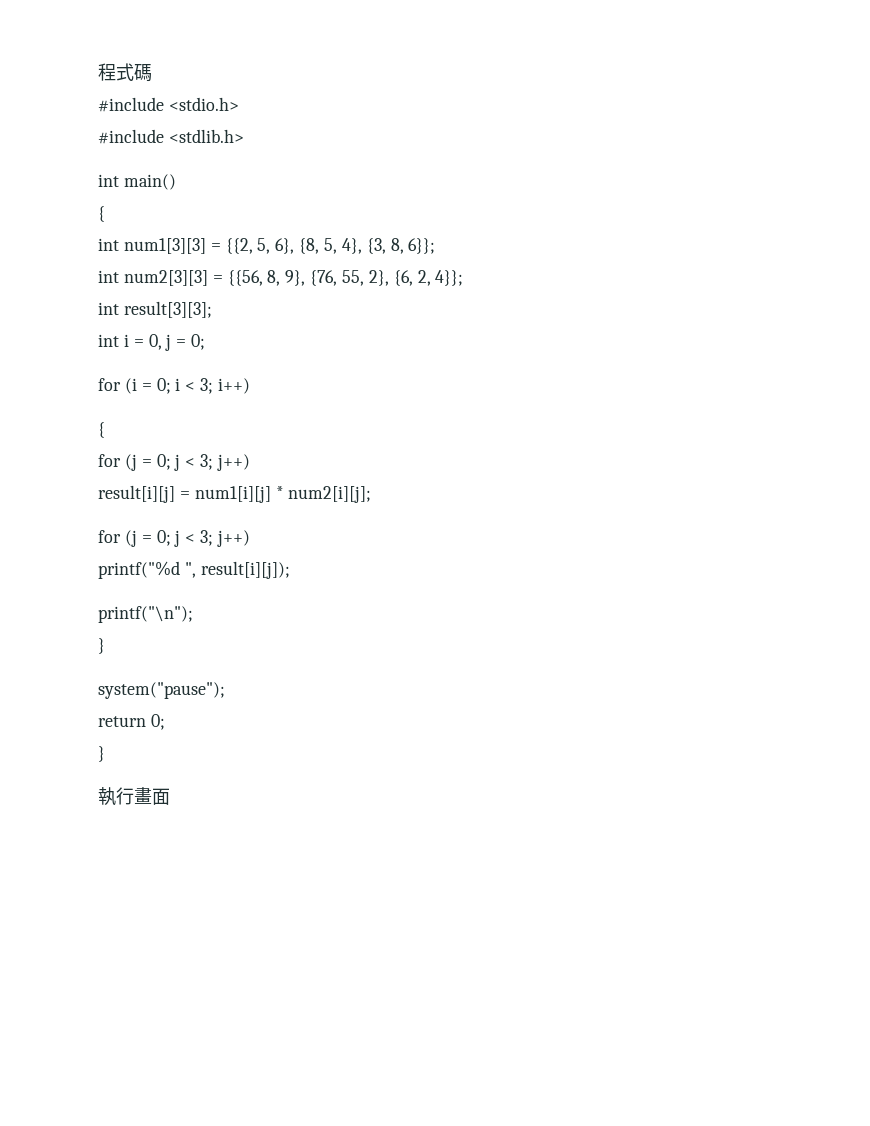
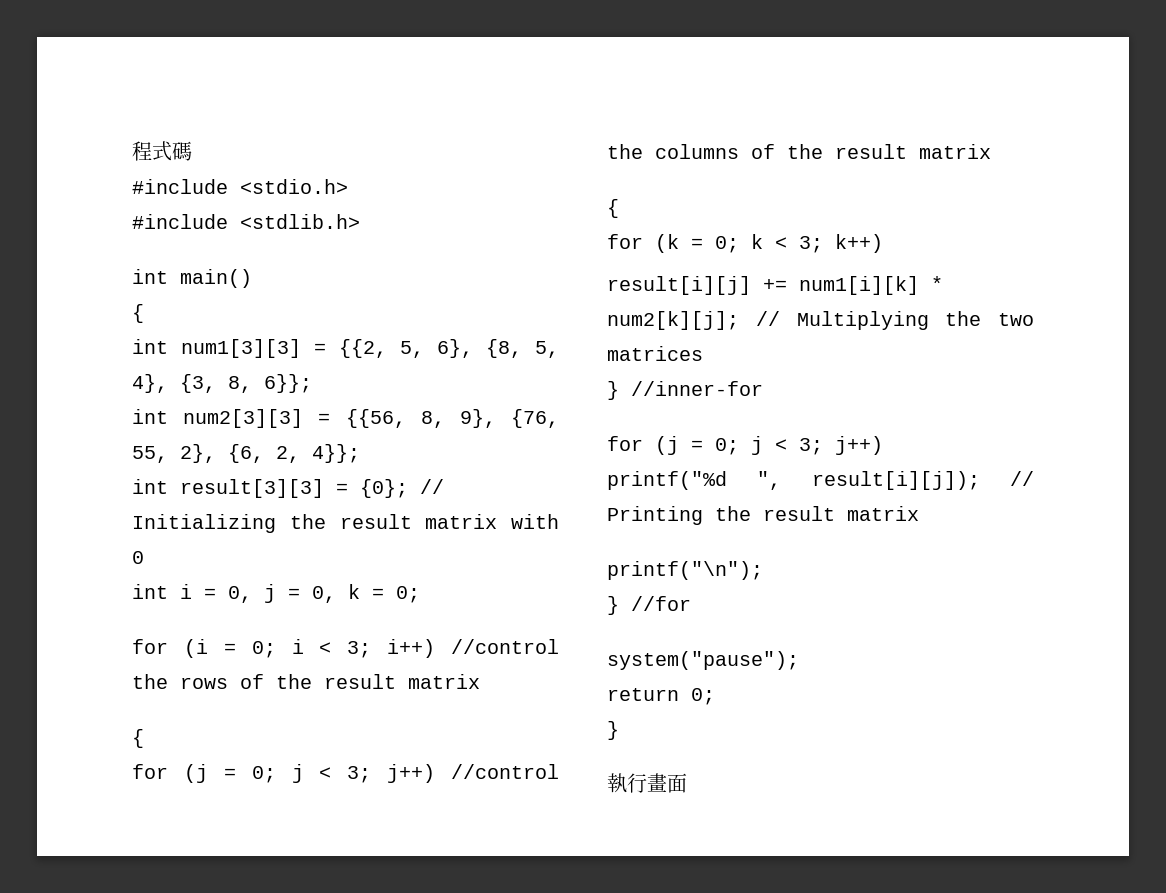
- int result[3][3];
+ int result[3][3] = {0}; // Initializing the result matrix with 0
- int i = 0, j = 0;
+ int i = 0, j = 0, k = 0;
- for (i = 0; i < 3; i++)
+ for (i = 0; i < 3; i++) //control the rows of the result matrix
  {
- for (j = 0; j < 3; j++)
- result[i][j] = num1[i][j] * num2[i][j];
+ for (j = 0; j < 3; j++) //control the columns of the result matrix
+ {
+ for (k = 0; k < 3; k++)
+ result[i][j] += num1[i][k] * num2[k][j]; // Multiplying the two matrices
+ } //inner-for
- printf("%d ", result[i][j]);
+ printf("%d ", result[i][j]); // Printing the result matrix
  printf("\n");
- }
+ } //for

